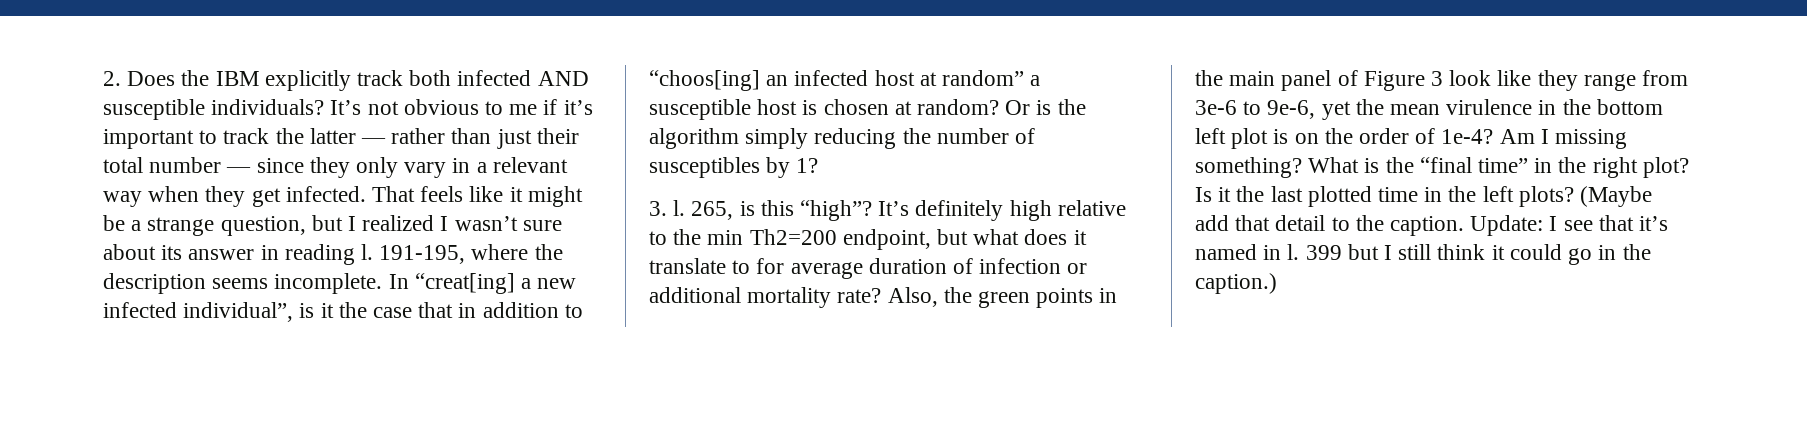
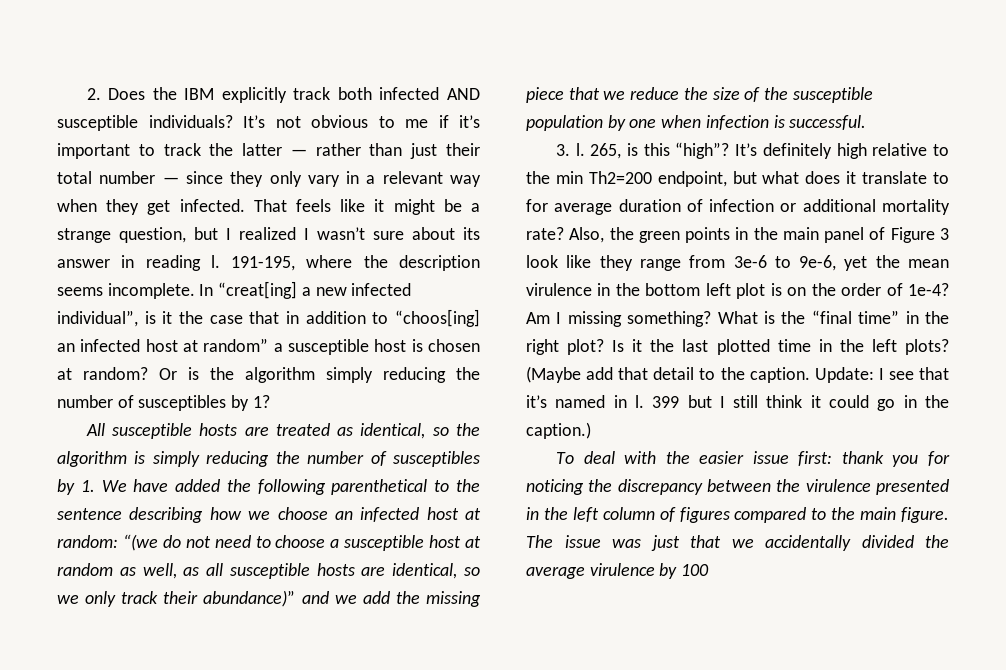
+ All susceptible hosts are treated as identical, so the algorithm is simply reducing the number of susceptibles by 1. We have added the following parenthetical to the sentence describing how we choose an infected host at random: “(we do not need to choose a susceptible host at random as well, as all susceptible hosts are identical, so we only track their abundance)” and we add the missing piece that we reduce the size of the susceptible population by one when infection is successful.
+ To deal with the easier issue first: thank you for noticing the discrepancy between the virulence presented in the left column of figures compared to the main figure. The issue was just that we accidentally divided the average virulence by 100

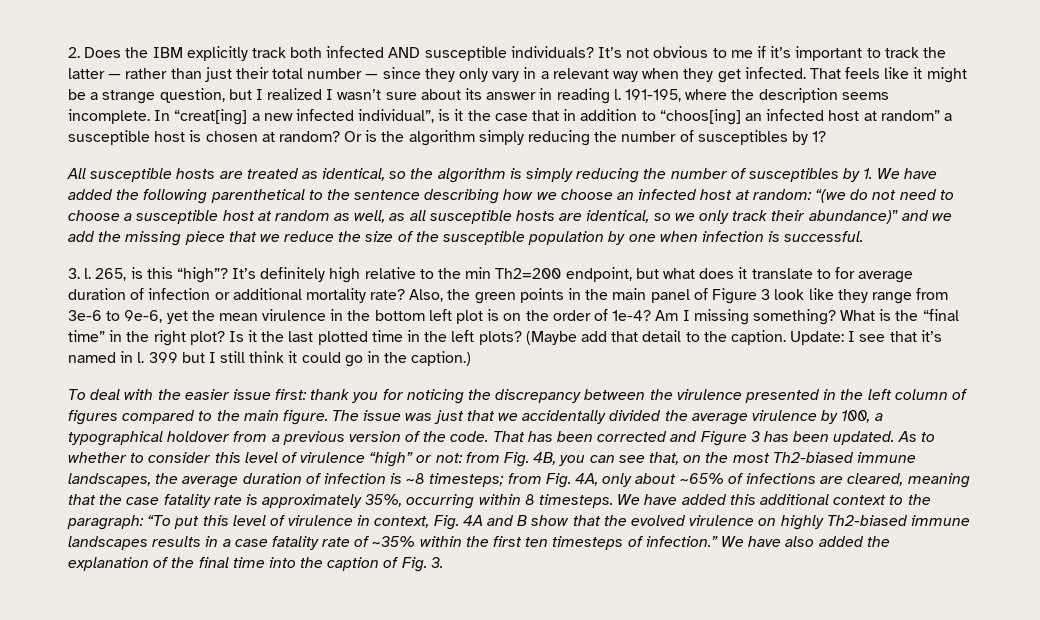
- The issue was just that we accidentally divided the average virulence by 100
+ The issue was just that we accidentally divided the average virulence by 100, a typographical holdover from a previous version of the code. That has been corrected and Figure 3 has been updated. As to whether to consider this level of virulence “high” or not: from Fig. 4B, you can see that, on the most Th2-biased immune landscapes, the average duration of infection is ~8 timesteps; from Fig. 4A, only about ~65% of infections are cleared, meaning that the case fatality rate is approximately 35%, occurring within 8 timesteps. We have added this additional context to the paragraph: “To put this level of virulence in context, Fig. 4A and B show that the evolved virulence on highly Th2-biased immune landscapes results in a case fatality rate of ~35% within the first ten timesteps of infection.” We have also added the explanation of the final time into the caption of Fig. 3.

